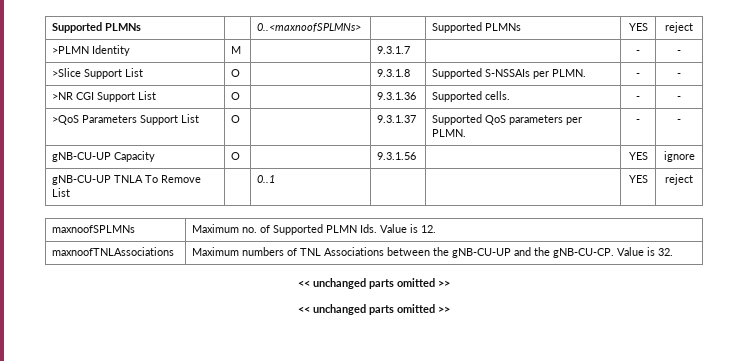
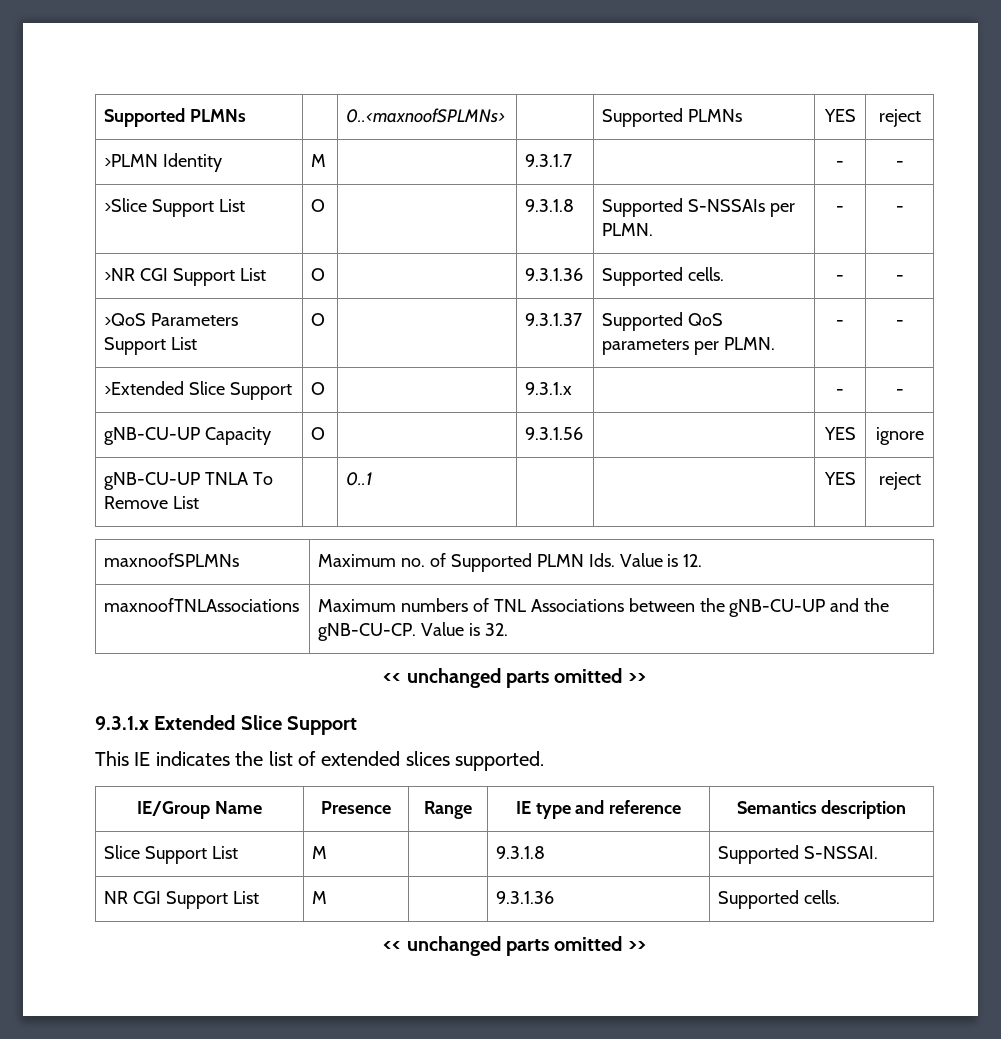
+ >Extended Slice Support | O | | 9.3.1.x | | - | -
+ 9.3.1.x Extended Slice Support
+ This IE indicates the list of extended slices supported.
+ IE/Group Name | Presence | Range | IE type and reference | Semantics description
+ Slice Support List | M | | 9.3.1.8 | Supported S-NSSAI.
+ NR CGI Support List | M | | 9.3.1.36 | Supported cells.

